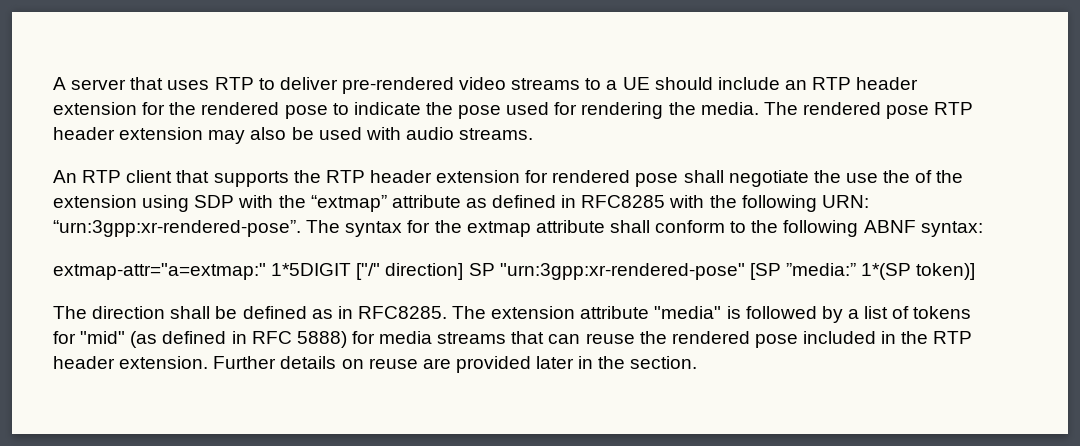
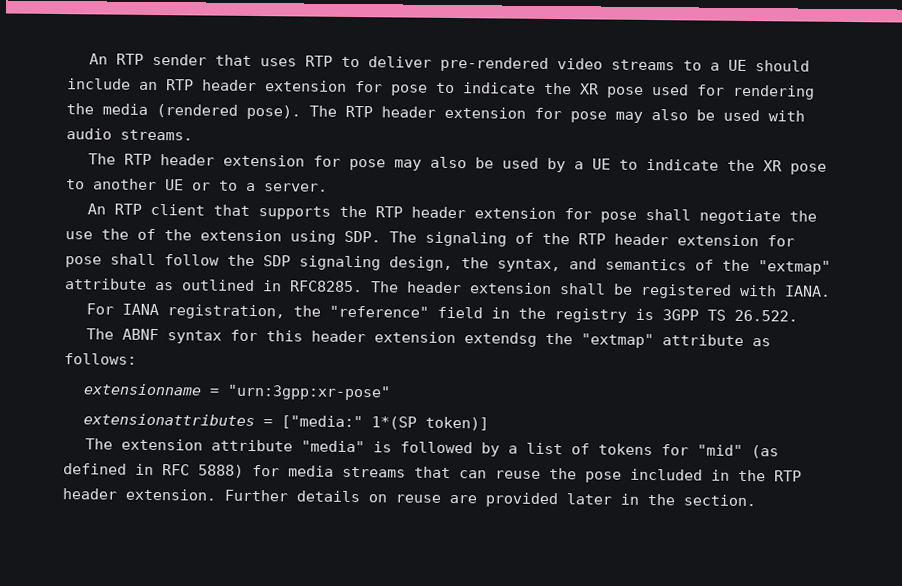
- A server that uses RTP to deliver pre-rendered video streams to a UE should include an RTP header extension for the rendered pose to indicate the pose used for rendering the media. The rendered pose RTP header extension may also be used with audio streams.
+ An RTP sender that uses RTP to deliver pre-rendered video streams to a UE should include an RTP header extension for pose to indicate the XR pose used for rendering the media (rendered pose). The RTP header extension for pose may also be used with audio streams.
+ The RTP header extension for pose may also be used by a UE to indicate the XR pose to another UE or to a server.
- An RTP client that supports the RTP header extension for rendered pose shall negotiate the use the of the extension using SDP with the “extmap” attribute as defined in RFC8285 with the following URN: “urn:3gpp:xr-rendered-pose”. The syntax for the extmap attribute shall conform to the following ABNF syntax:
- extmap-attr="a=extmap:" 1*5DIGIT ["/" direction] SP "urn:3gpp:xr-rendered-pose" [SP ”media:” 1*(SP token)]
- The direction shall be defined as in RFC8285. The extension attribute "media" is followed by a list of tokens for "mid" (as defined in RFC 5888) for media streams that can reuse the rendered pose included in the RTP header extension.
+ An RTP client that supports the RTP header extension for pose shall negotiate the use the of the extension using SDP. The signaling of the RTP header extension for pose shall follow the SDP signaling design, the syntax, and semantics of the "extmap" attribute as outlined in RFC8285. The header extension shall be registered with IANA.
+ For IANA registration, the "reference" field in the registry is 3GPP TS 26.522.
+ The ABNF syntax for this header extension extendsg the "extmap" attribute as follows:
+ extensionname = "urn:3gpp:xr-pose"
+ extensionattributes = ["media:" 1*(SP token)]
+ The extension attribute "media" is followed by a list of tokens for "mid" (as defined in RFC 5888) for media streams that can reuse the pose included in the RTP header extension.

